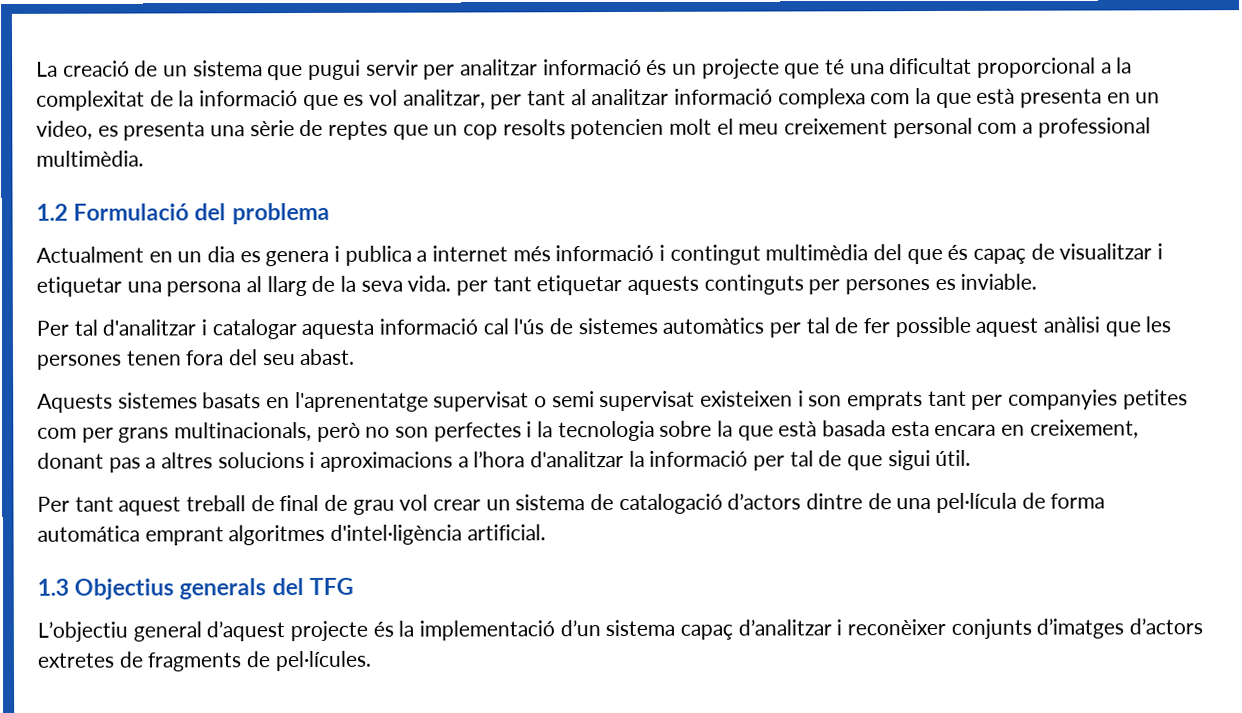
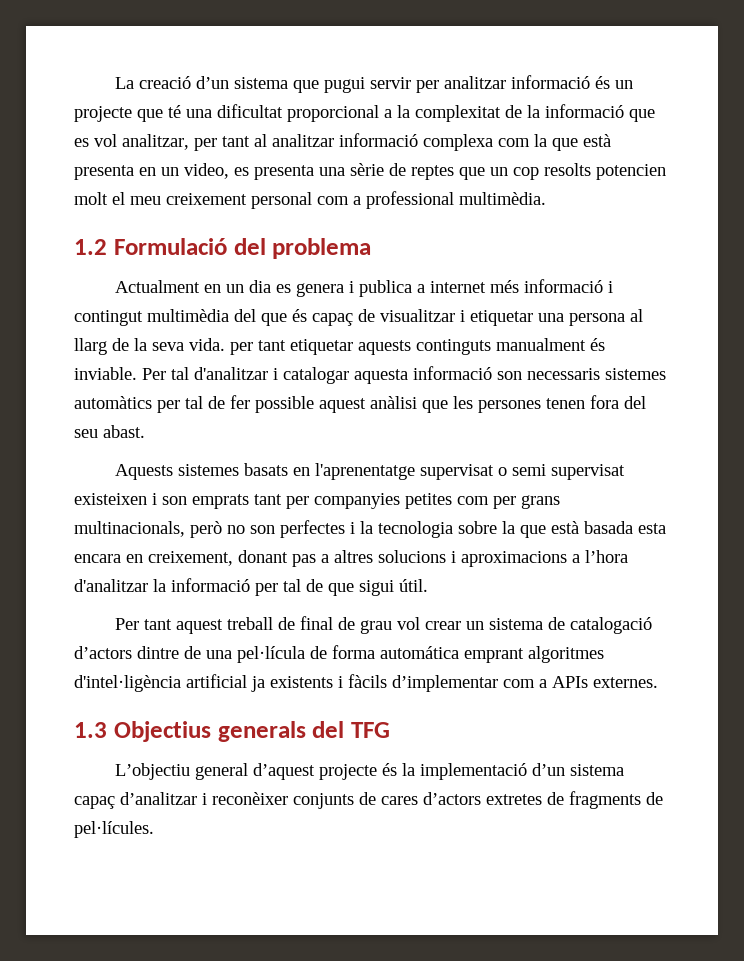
- La creació de un sistema que pugui servir per analitzar informació és un projecte que té una dificultat proporcional a la complexitat de la informació que es vol analitzar, per tant al analitzar informació complexa com la que està presenta en un video, es presenta una sèrie de reptes que un cop resolts potencien molt el meu creixement personal com a professional multimèdia.
+ La creació d’un sistema que pugui servir per analitzar informació és un projecte que té una dificultat proporcional a la complexitat de la informació que es vol analitzar, per tant al analitzar informació complexa com la que està presenta en un video, es presenta una sèrie de reptes que un cop resolts potencien molt el meu creixement personal com a professional multimèdia.
- Actualment en un dia es genera i publica a internet més informació i contingut multimèdia del que és capaç de visualitzar i etiquetar una persona al llarg de la seva vida. per tant etiquetar aquests continguts per persones es inviable.
- Per tal d'analitzar i catalogar aquesta informació cal l'ús de sistemes automàtics per tal de fer possible aquest anàlisi que les persones tenen fora del seu abast.
+ Actualment en un dia es genera i publica a internet més informació i contingut multimèdia del que és capaç de visualitzar i etiquetar una persona al llarg de la seva vida. per tant etiquetar aquests continguts manualment és inviable. Per tal d'analitzar i catalogar aquesta informació son necessaris sistemes automàtics per tal de fer possible aquest anàlisi que les persones tenen fora del seu abast.
- Per tant aquest treball de final de grau vol crear un sistema de catalogació d’actors dintre de una pel·lícula de forma automática emprant algoritmes d'intel·ligència artificial.
+ Per tant aquest treball de final de grau vol crear un sistema de catalogació d’actors dintre de una pel·lícula de forma automática emprant algoritmes d'intel·ligència artificial ja existents i fàcils d’implementar com a APIs externes.
- L’objectiu general d’aquest projecte és la implementació d’un sistema capaç d’analitzar i reconèixer conjunts d’imatges d’actors extretes de fragments de pel·lícules.
+ L’objectiu general d’aquest projecte és la implementació d’un sistema capaç d’analitzar i reconèixer conjunts de cares d’actors extretes de fragments de pel·lícules.

